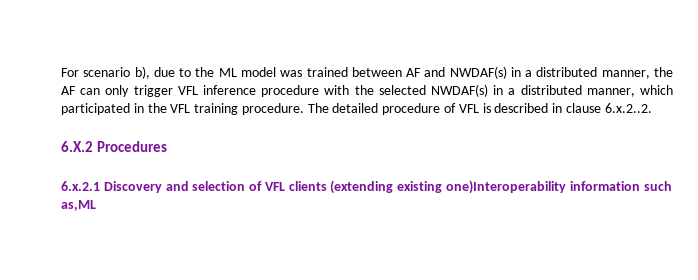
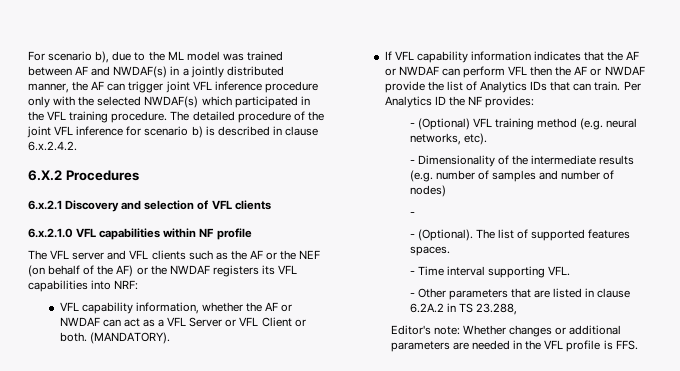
- For scenario b), due to the ML model was trained between AF and NWDAF(s) in a distributed manner, the AF can only trigger VFL inference procedure with the selected NWDAF(s) in a distributed manner, which participated in the VFL training procedure.
+ For scenario b), due to the ML model was trained between AF and NWDAF(s) in a jointly distributed manner, the AF can trigger joint VFL inference procedure only with the selected NWDAF(s) which participated in the VFL training procedure.
- The detailed procedure of VFL is described in clause 6.x.2..2.
+ The detailed procedure of the joint VFL inference for scenario b) is described in clause 6.x.2.4.2.
- 6.x.2.1 Discovery and selection of VFL clients (extending existing one)Interoperability information such as,ML
+ 6.x.2.1 Discovery and selection of VFL clients
+ 6.x.2.1.0 VFL capabilities within NF profile
+ The VFL server and VFL clients such as the AF or the NEF (on behalf of the AF) or the NWDAF registers its VFL capabilities into NRF:
+ VFL capability information, whether the AF or NWDAF can act as a VFL Server or VFL Client or both. (MANDATORY).
+ If VFL capability information indicates that the AF or NWDAF can perform VFL then the AF or NWDAF provide the list of Analytics IDs that can train. Per Analytics ID the NF provides:
+ - (Optional) VFL training method (e.g. neural networks, etc).
+ - Dimensionality of the intermediate results (e.g. number of samples and number of nodes)
+ -
+ - (Optional). The list of supported features spaces.
+ - Time interval supporting VFL.
+ - Other parameters that are listed in clause 6.2A.2 in TS 23.288,
+ Editor's note: Whether changes or additional parameters are needed in the VFL profile is FFS.

